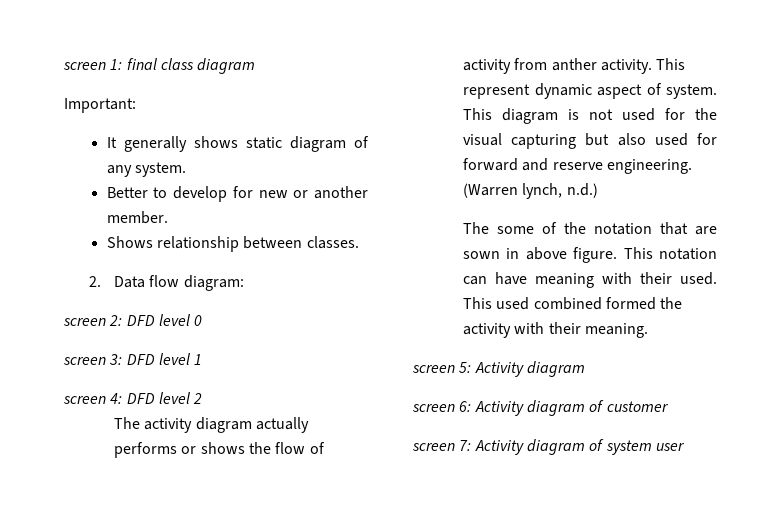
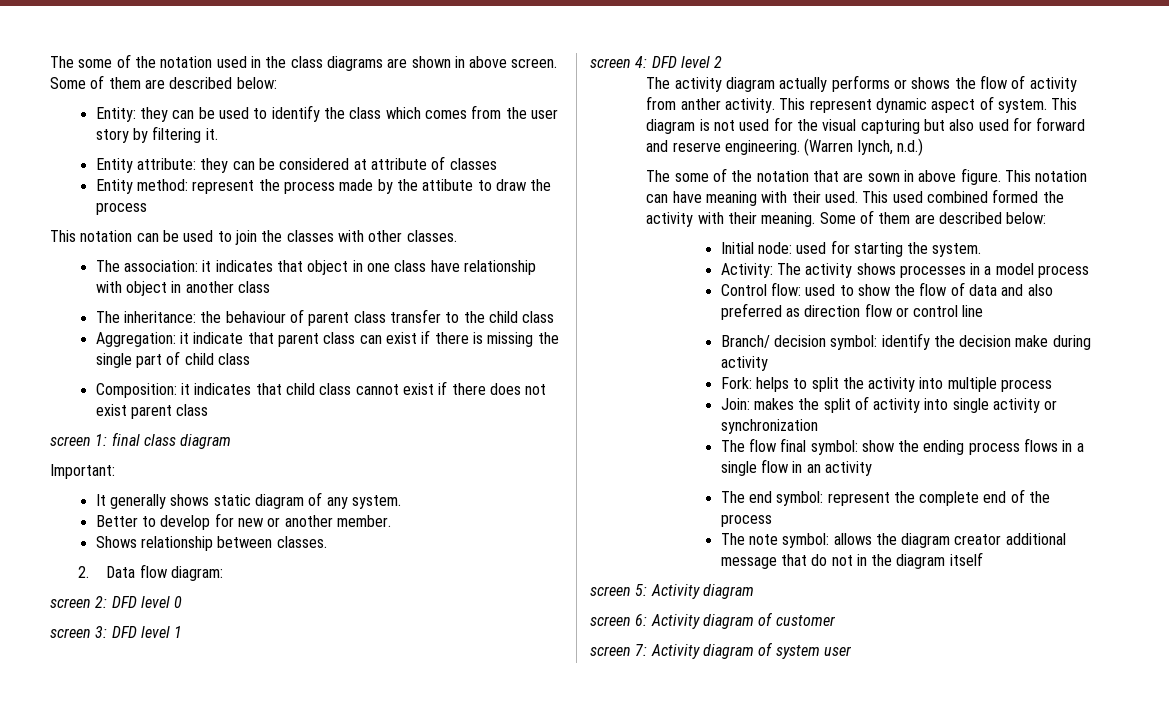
+ The some of the notation used in the class diagrams are shown in above screen. Some of them are described below:
+ Entity: they can be used to identify the class which comes from the user story by filtering it.
+ Entity attribute: they can be considered at attribute of classes
+ Entity method: represent the process made by the attibute to draw the process
+ This notation can be used to join the classes with other classes.
+ The association: it indicates that object in one class have relationship with object in another class
+ The inheritance: the behaviour of parent class transfer to the child class
+ Aggregation: it indicate that parent class can exist if there is missing the single part of child class
+ Composition: it indicates that child class cannot exist if there does not exist parent class
- This used combined formed the activity with their meaning.
+ This used combined formed the activity with their meaning. Some of them are described below:
+ Initial node: used for starting the system.
+ Activity: The activity shows processes in a model process
+ Control flow: used to show the flow of data and also preferred as direction flow or control line
+ Branch/ decision symbol: identify the decision make during activity
+ Fork: helps to split the activity into multiple process
+ Join: makes the split of activity into single activity or synchronization
+ The flow final symbol: show the ending process flows in a single flow in an activity
+ The end symbol: represent the complete end of the process
+ The note symbol: allows the diagram creator additional message that do not in the diagram itself

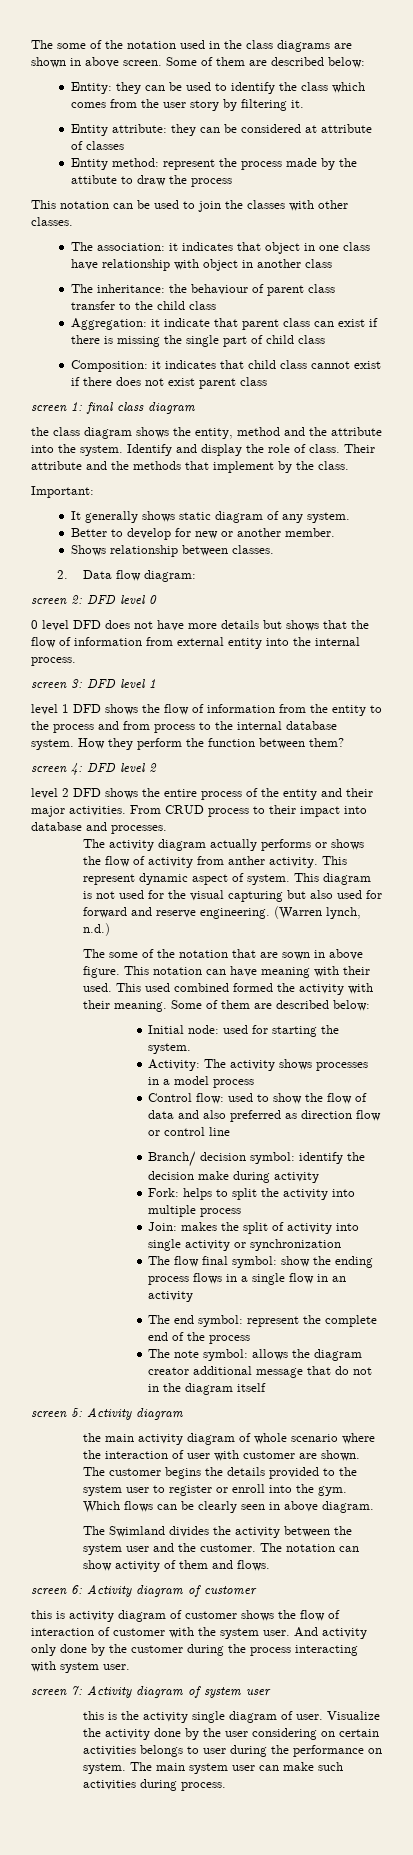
+ the class diagram shows the entity, method and the attribute into the system. Identify and display the role of class. Their attribute and the methods that implement by the class.
+ 0 level DFD does not have more details but shows that the flow of information from external entity into the internal process.
+ level 1 DFD shows the flow of information from the entity to the process and from process to the internal database system. How they perform the function between them?
+ level 2 DFD shows the entire process of the entity and their major activities. From CRUD process to their impact into database and processes.
+ the main activity diagram of whole scenario where the interaction of user with customer are shown. The customer begins the details provided to the system user to register or enroll into the gym. Which flows can be clearly seen in above diagram.
+ The Swimland divides the activity between the system user and the customer. The notation can show activity of them and flows.
+ this is activity diagram of customer shows the flow of interaction of customer with the system user. And activity only done by the customer during the process interacting with system user.
+ this is the activity single diagram of user. Visualize the activity done by the user considering on certain activities belongs to user during the performance on system. The main system user can make such activities during process.

